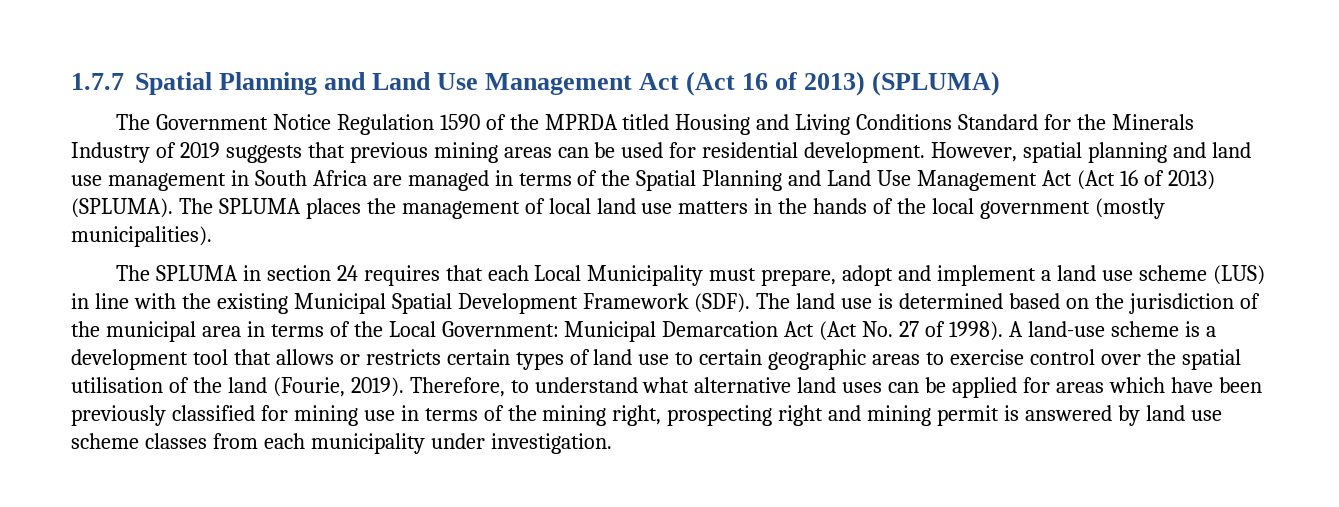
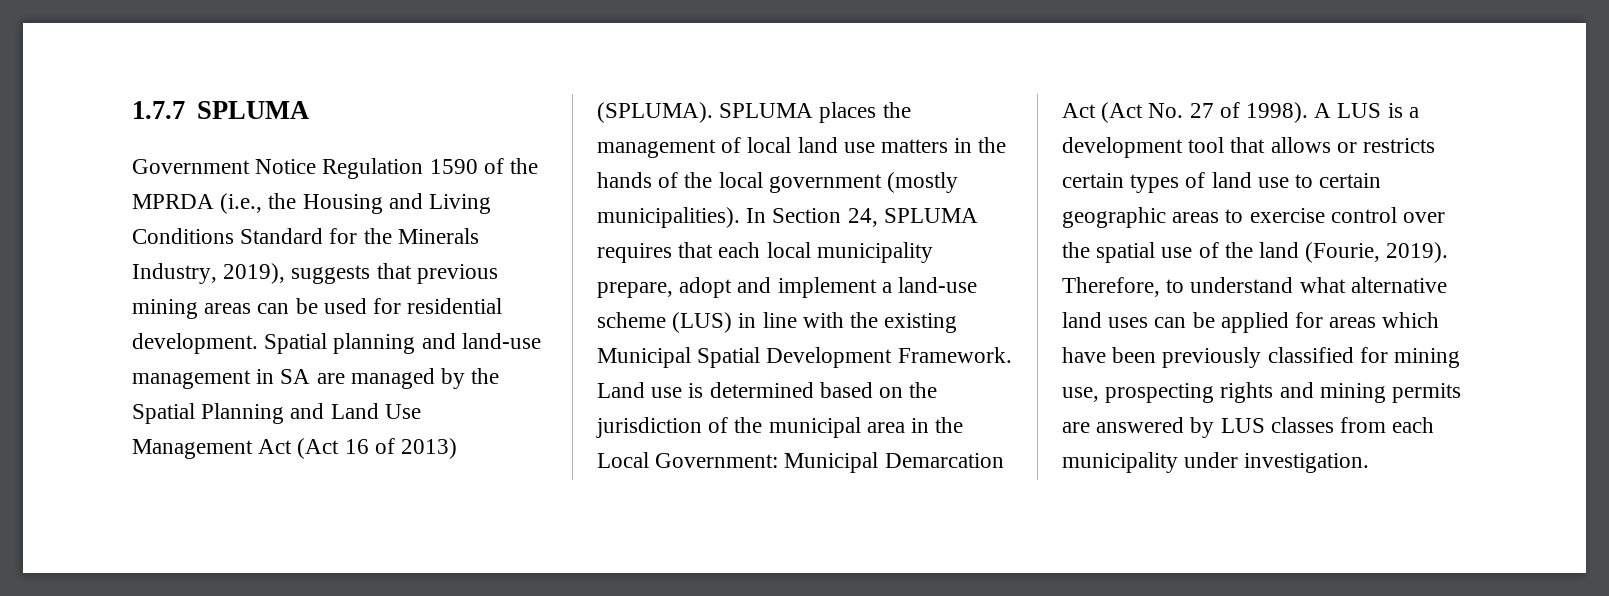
- 1.7.7 Spatial Planning and Land Use Management Act (Act 16 of 2013) (SPLUMA)
- The Government Notice Regulation 1590 of the MPRDA titled Housing and Living Conditions Standard for the Minerals Industry of 2019 suggests that previous mining areas can be used for residential development.
+ 1.7.7 SPLUMA
+ Government Notice Regulation 1590 of the MPRDA (i.e., the Housing and Living Conditions Standard for the Minerals Industry, 2019), suggests that previous mining areas can be used for residential development.
- However, spatial planning and land use management in South Africa are managed in terms of the Spatial Planning and Land Use Management Act (Act 16 of 2013) (SPLUMA).
+ Spatial planning and land-use management in SA are managed by the Spatial Planning and Land Use Management Act (Act 16 of 2013) (SPLUMA).
- The SPLUMA places the management of local land use matters in the hands of the local government (mostly municipalities).
- The SPLUMA in section 24 requires that each Local Municipality must prepare, adopt and implement a land use scheme (LUS) in line with the existing Municipal Spatial Development Framework (SDF). The land use is determined based on the jurisdiction of the municipal area in terms of the Local Government: Municipal Demarcation Act (Act No. 27 of 1998).
+ SPLUMA places the management of local land use matters in the hands of the local government (mostly municipalities). In Section 24, SPLUMA requires that each local municipality prepare, adopt and implement a land-use scheme (LUS) in line with the existing Municipal Spatial Development Framework. Land use is determined based on the jurisdiction of the municipal area in the Local Government: Municipal Demarcation Act (Act No. 27 of 1998).
- A land-use scheme is a development tool that allows or restricts certain types of land use to certain geographic areas to exercise control over the spatial utilisation of the land (Fourie, 2019).
+ A LUS is a development tool that allows or restricts certain types of land use to certain geographic areas to exercise control over the spatial use of the land (Fourie, 2019).
- Therefore, to understand what alternative land uses can be applied for areas which have been previously classified for mining use in terms of the mining right, prospecting right and mining permit is answered by land use scheme classes from each municipality under investigation.
+ Therefore, to understand what alternative land uses can be applied for areas which have been previously classified for mining use, prospecting rights and mining permits are answered by LUS classes from each municipality under investigation.

